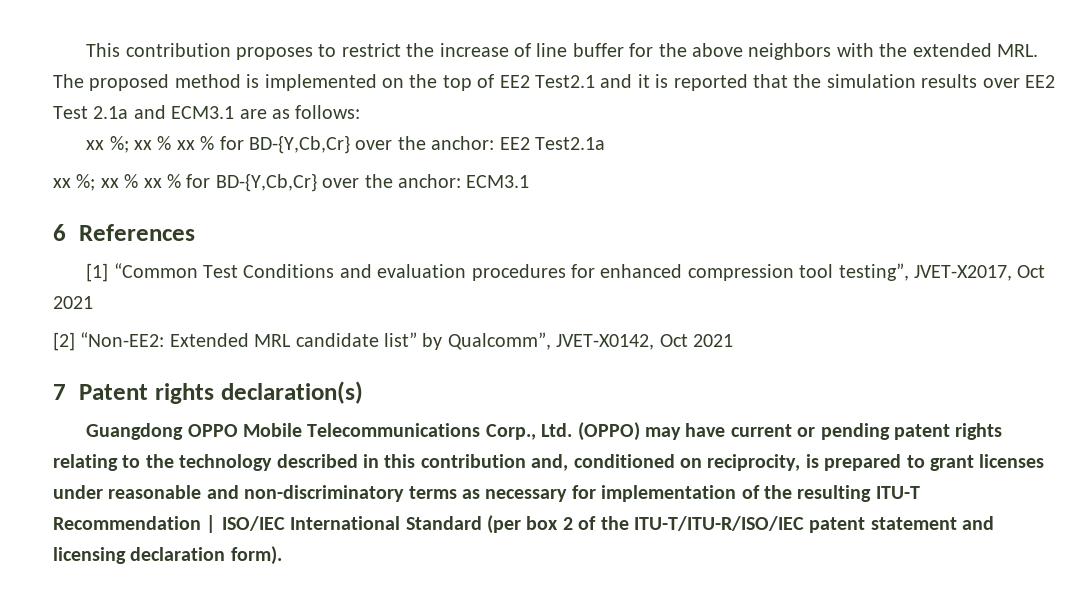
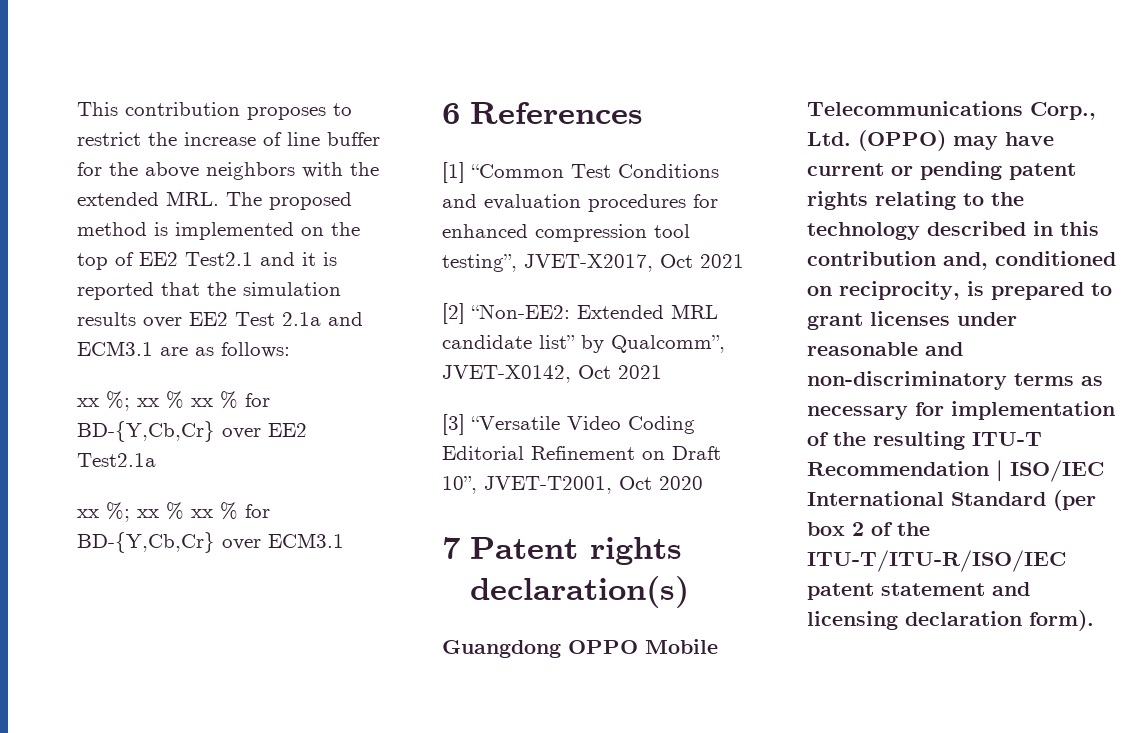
- xx %; xx % xx % for BD-{Y,Cb,Cr} over the anchor: EE2 Test2.1a
+ xx %; xx % xx % for BD-{Y,Cb,Cr} over EE2 Test2.1a
- xx %; xx % xx % for BD-{Y,Cb,Cr} over the anchor: ECM3.1
+ xx %; xx % xx % for BD-{Y,Cb,Cr} over ECM3.1
+ [3] “Versatile Video Coding Editorial Refinement on Draft 10”, JVET-T2001, Oct 2020

